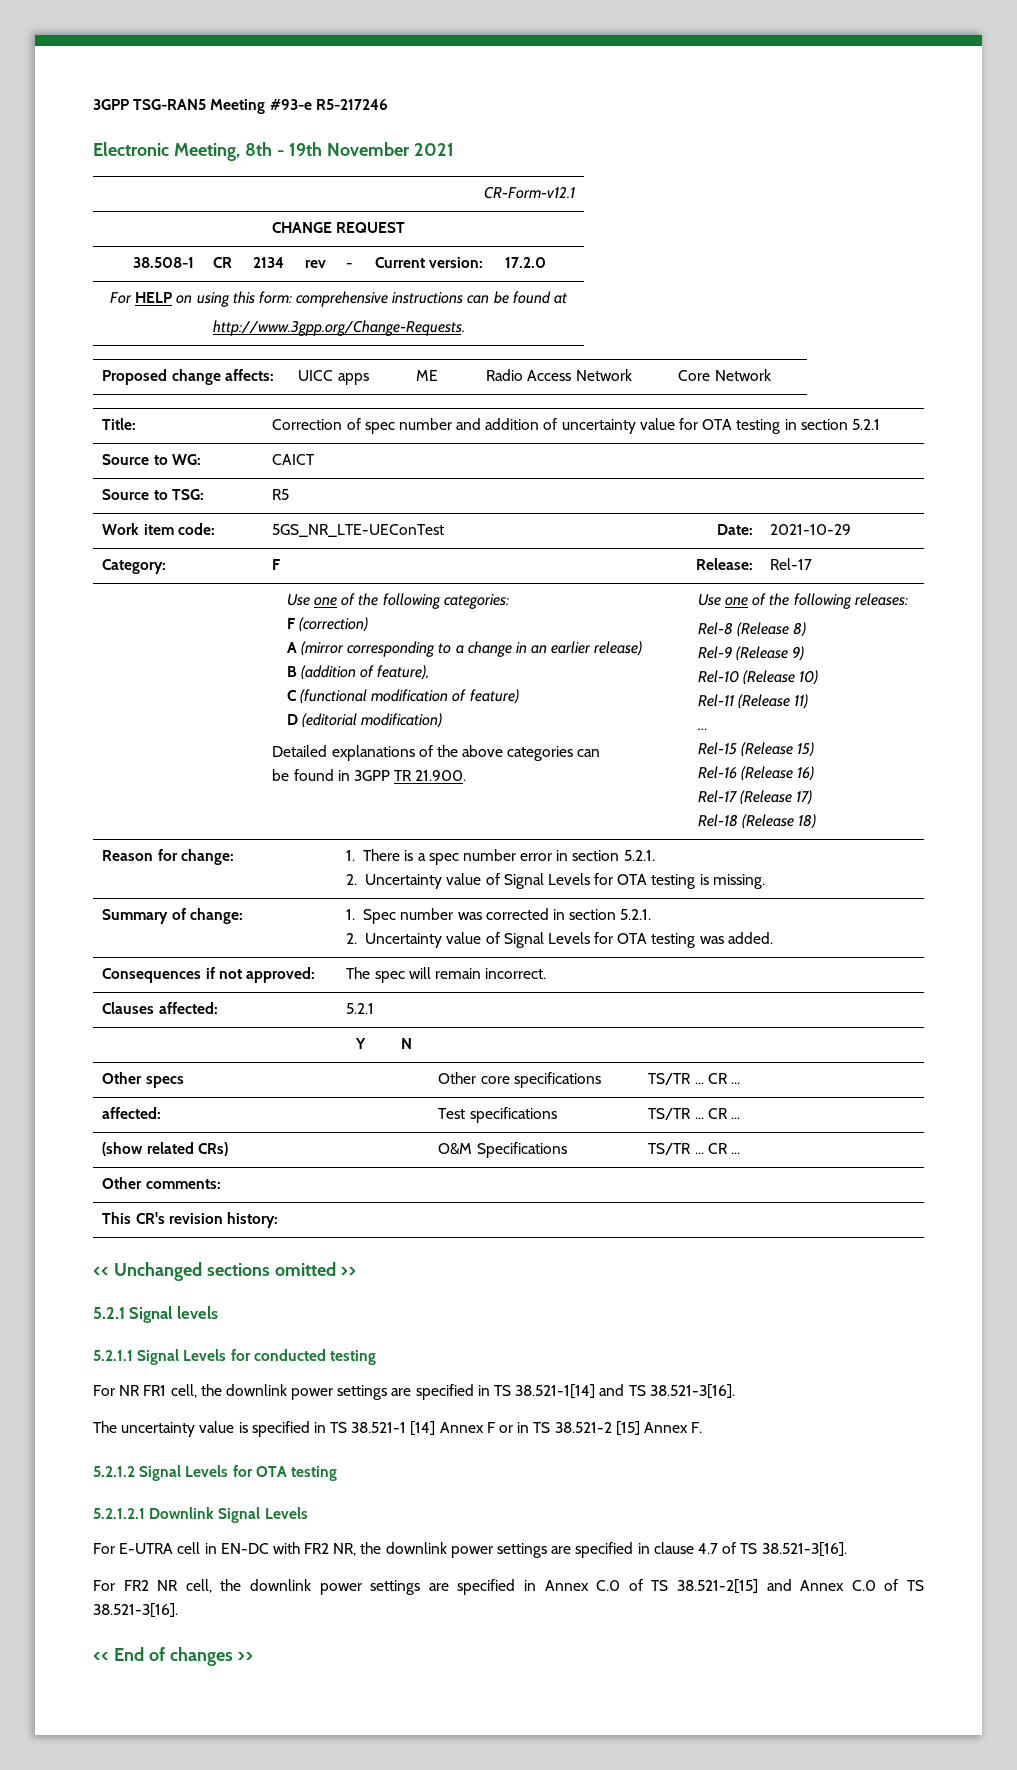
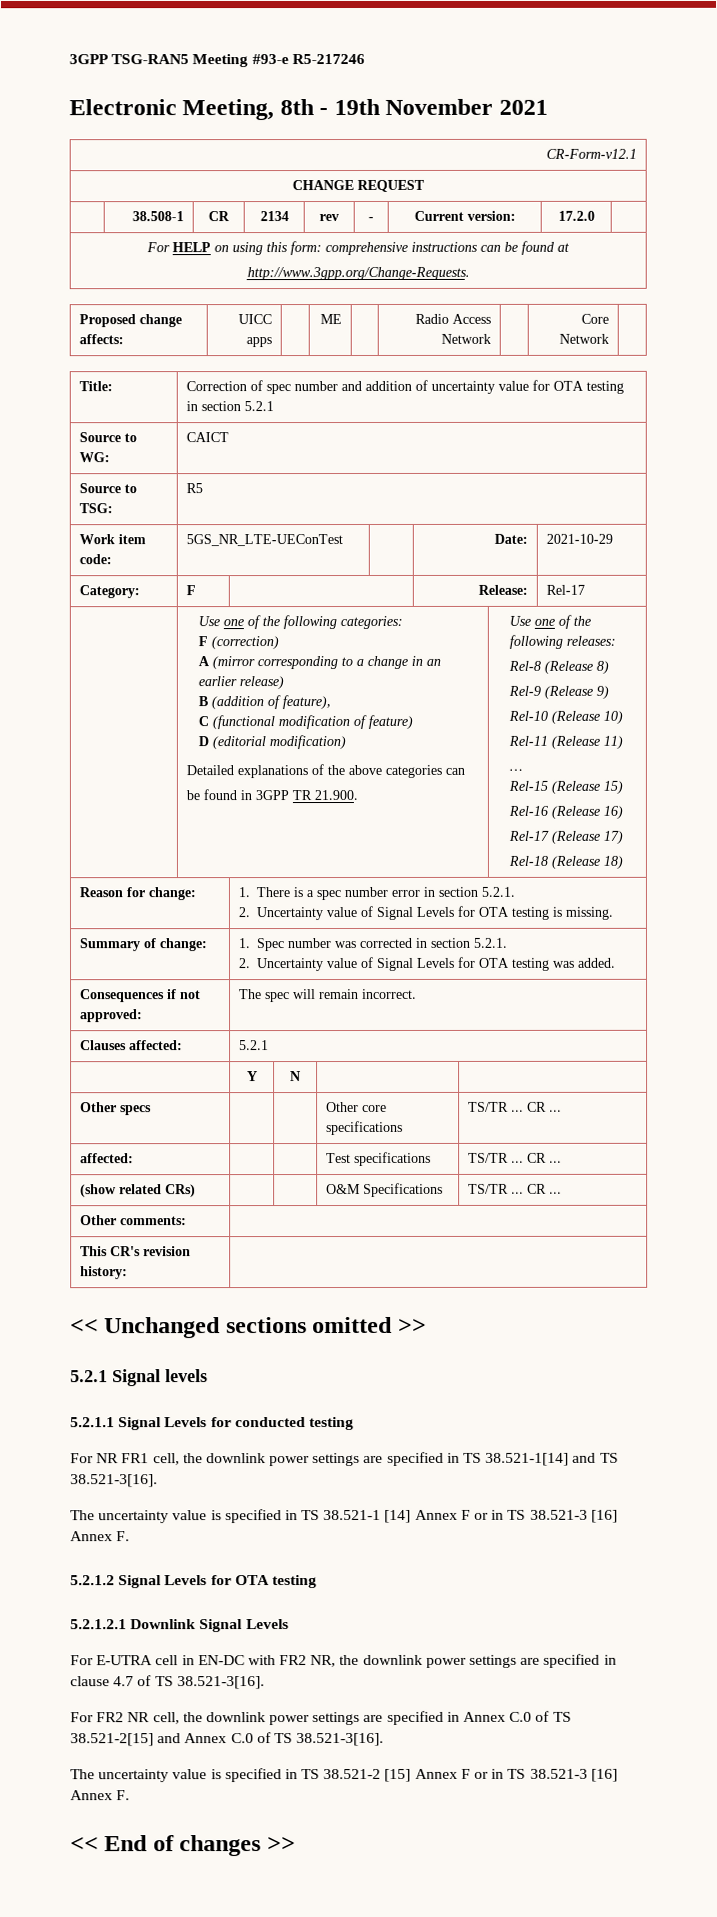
- The uncertainty value is specified in TS 38.521-1 [14] Annex F or in TS 38.521-2 [15] Annex F.
+ The uncertainty value is specified in TS 38.521-1 [14] Annex F or in TS 38.521-3 [16] Annex F.
+ The uncertainty value is specified in TS 38.521-2 [15] Annex F or in TS 38.521-3 [16] Annex F.

